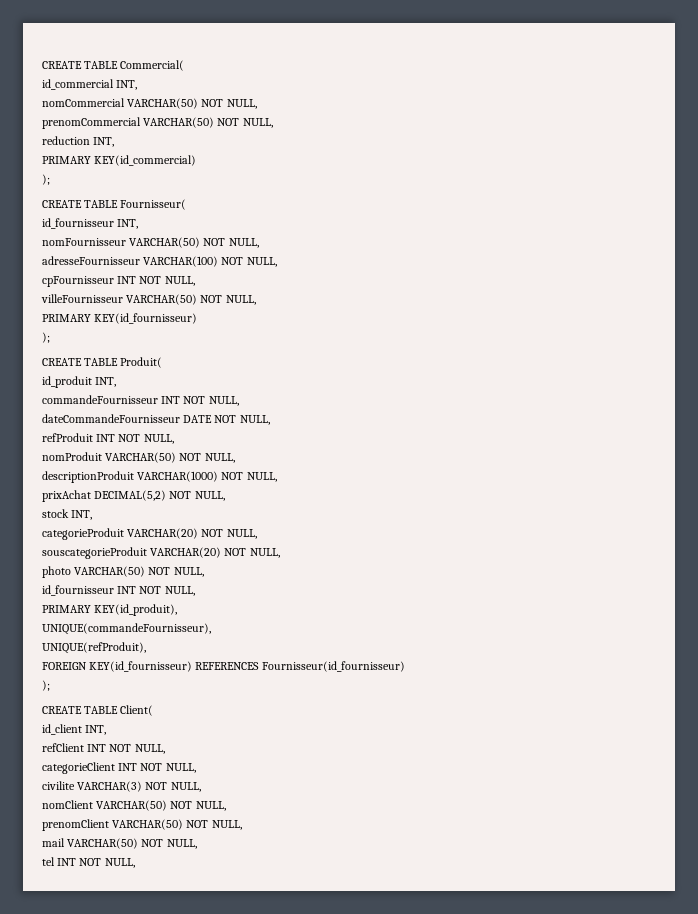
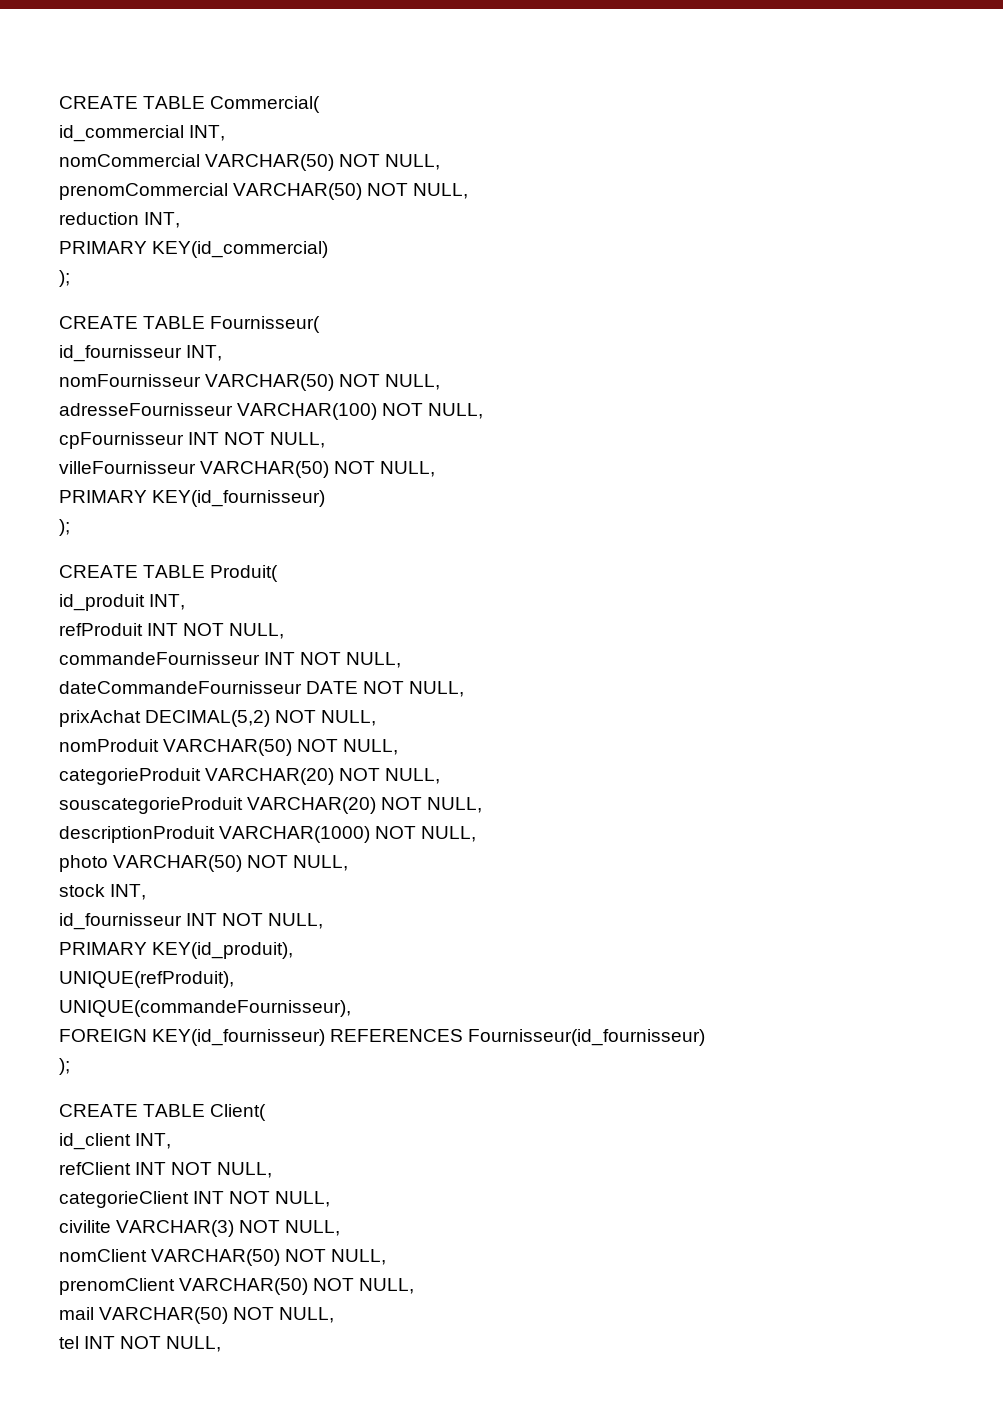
+ refProduit INT NOT NULL,
- refProduit INT NOT NULL,
+ prixAchat DECIMAL(5,2) NOT NULL,
- descriptionProduit VARCHAR(1000) NOT NULL,
- prixAchat DECIMAL(5,2) NOT NULL,
- stock INT,
+ descriptionProduit VARCHAR(1000) NOT NULL,
+ stock INT,
+ UNIQUE(refProduit),
- UNIQUE(refProduit),

